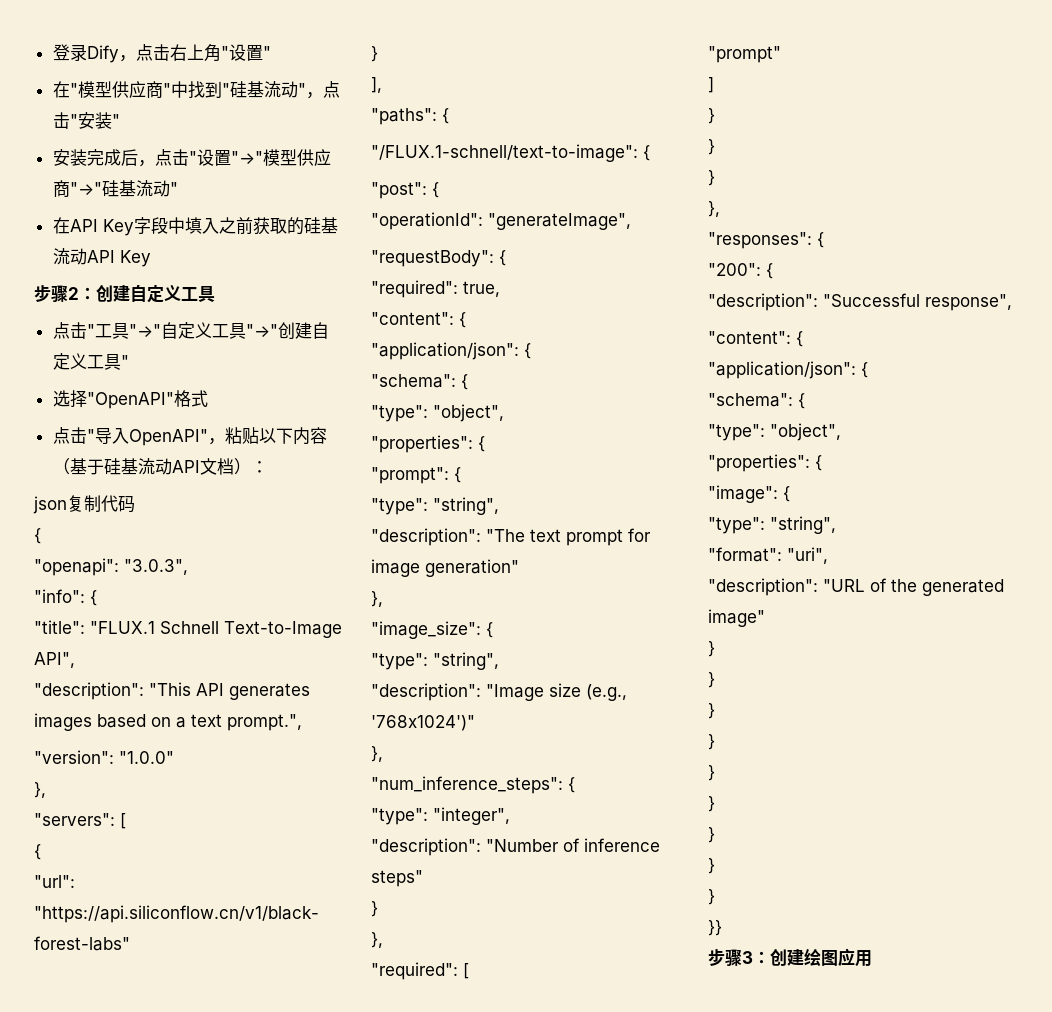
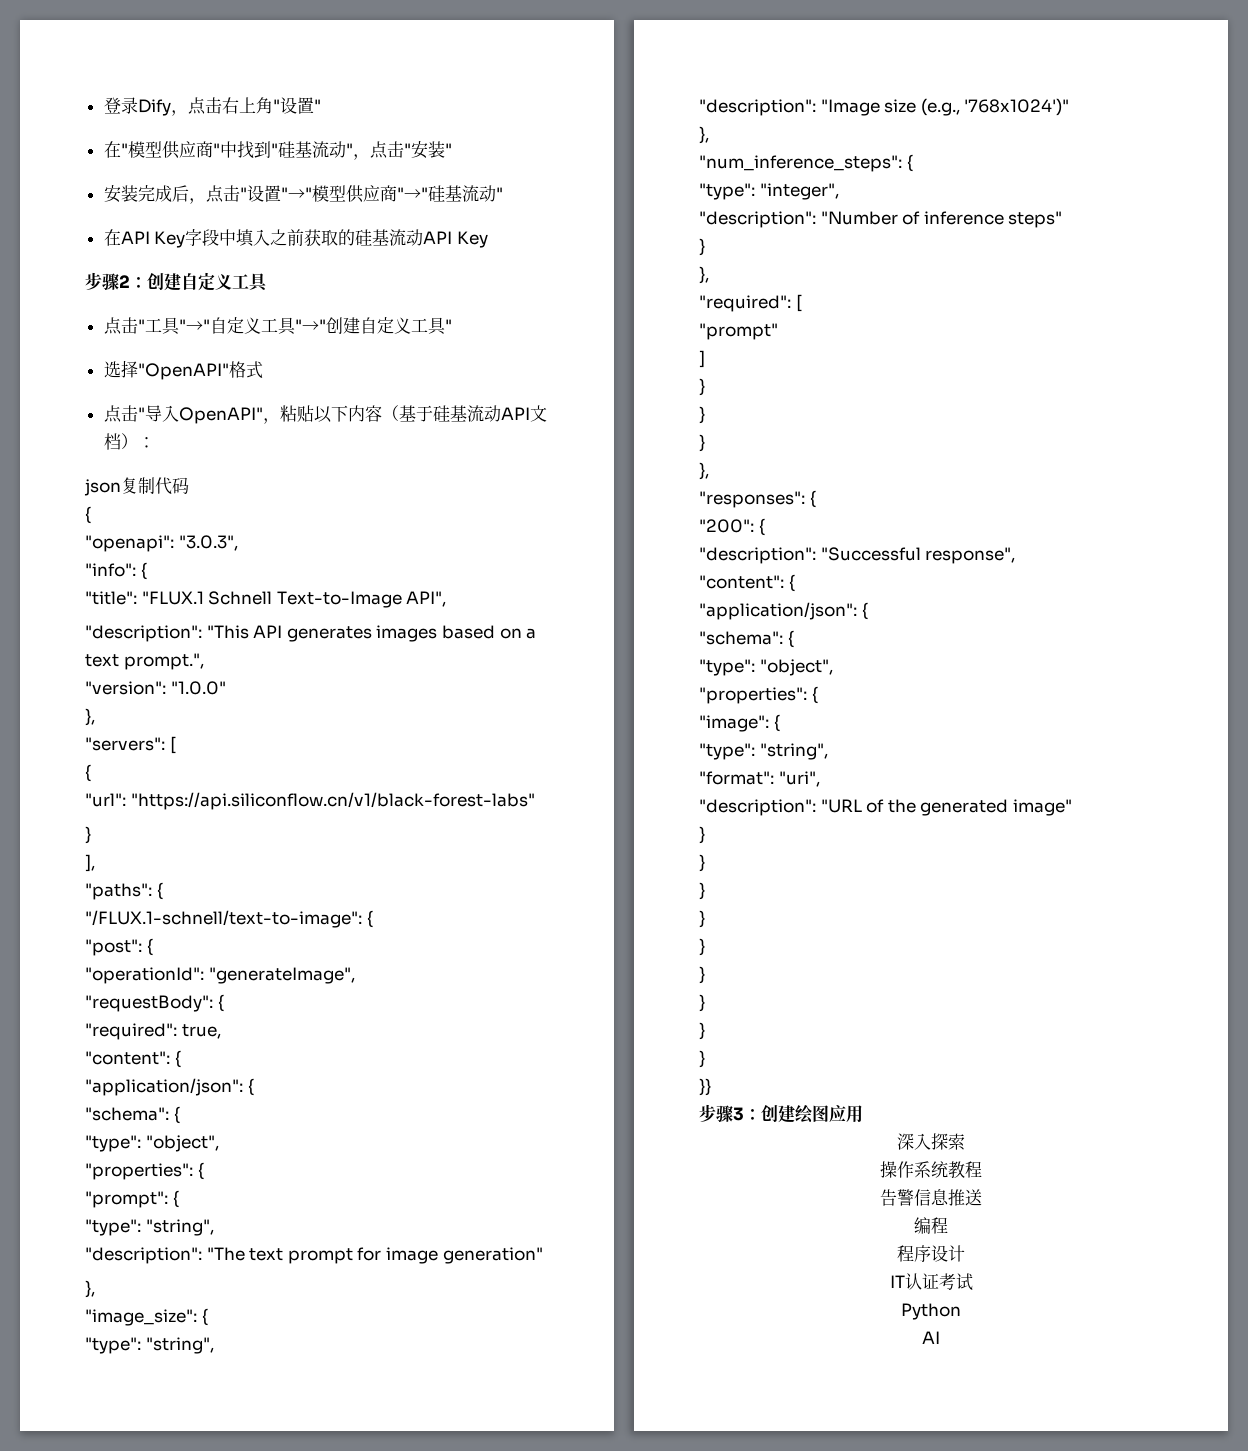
+ 深入探索
+ 操作系统教程
+ 告警信息推送
+ 编程
+ 程序设计
+ IT认证考试
+ Python
+ AI

